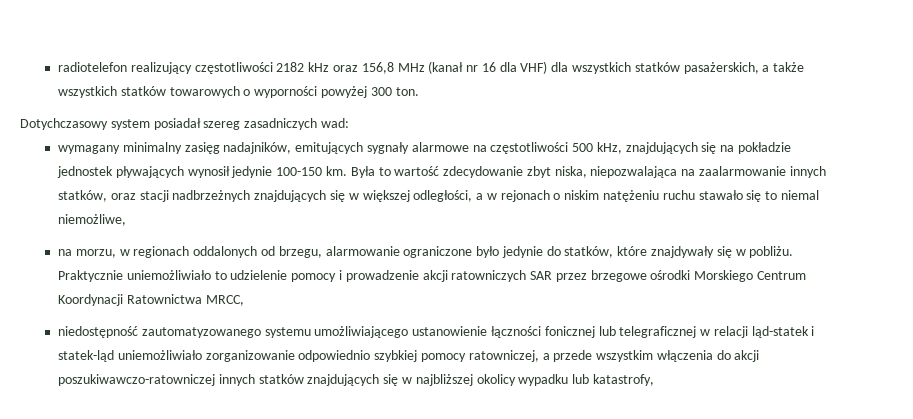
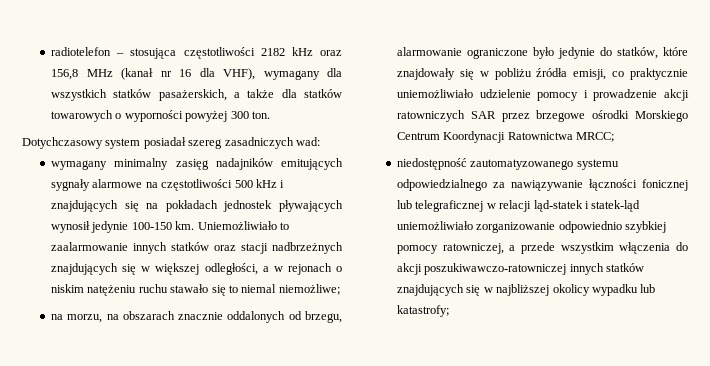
- radiotelefon realizujący częstotliwości 2182 kHz oraz 156,8 MHz (kanał nr 16 dla VHF) dla wszystkich statków pasażerskich, a także wszystkich statków towarowych o wyporności powyżej 300 ton.
+ radiotelefon – stosująca częstotliwości 2182 kHz oraz 156,8 MHz (kanał nr 16 dla VHF), wymagany dla wszystkich statków pasażerskich, a także dla statków towarowych o wyporności powyżej 300 ton.
- wymagany minimalny zasięg nadajników, emitujących sygnały alarmowe na częstotliwości 500 kHz, znajdujących się na pokładzie jednostek pływających wynosił jedynie 100-150 km.
+ wymagany minimalny zasięg nadajników emitujących sygnały alarmowe na częstotliwości 500 kHz i znajdujących się na pokładach jednostek pływających wynosił jedynie 100-150 km.
- Była to wartość zdecydowanie zbyt niska, niepozwalająca na zaalarmowanie innych statków, oraz stacji nadbrzeżnych znajdujących się w większej odległości, a w rejonach o niskim natężeniu ruchu stawało się to niemal niemożliwe,
+ Uniemożliwiało to zaalarmowanie innych statków oraz stacji nadbrzeżnych znajdujących się w większej odległości, a w rejonach o niskim natężeniu ruchu stawało się to niemal niemożliwe;
- na morzu, w regionach oddalonych od brzegu, alarmowanie ograniczone było jedynie do statków, które znajdywały się w pobliżu. Praktycznie uniemożliwiało to udzielenie pomocy i prowadzenie akcji ratowniczych SAR przez brzegowe ośrodki Morskiego Centrum Koordynacji Ratownictwa MRCC,
+ na morzu, na obszarach znacznie oddalonych od brzegu, alarmowanie ograniczone było jedynie do statków, które znajdowały się w pobliżu źródła emisji, co praktycznie uniemożliwiało udzielenie pomocy i prowadzenie akcji ratowniczych SAR przez brzegowe ośrodki Morskiego Centrum Koordynacji Ratownictwa MRCC;
- niedostępność zautomatyzowanego systemu umożliwiającego ustanowienie łączności fonicznej lub telegraficznej w relacji ląd-statek i statek-ląd uniemożliwiało zorganizowanie odpowiednio szybkiej pomocy ratowniczej, a przede wszystkim włączenia do akcji poszukiwawczo-ratowniczej innych statków znajdujących się w najbliższej okolicy wypadku lub katastrofy,
+ niedostępność zautomatyzowanego systemu odpowiedzialnego za nawiązywanie łączności fonicznej lub telegraficznej w relacji ląd-statek i statek-ląd uniemożliwiało zorganizowanie odpowiednio szybkiej pomocy ratowniczej, a przede wszystkim włączenia do akcji poszukiwawczo-ratowniczej innych statków znajdujących się w najbliższej okolicy wypadku lub katastrofy;

